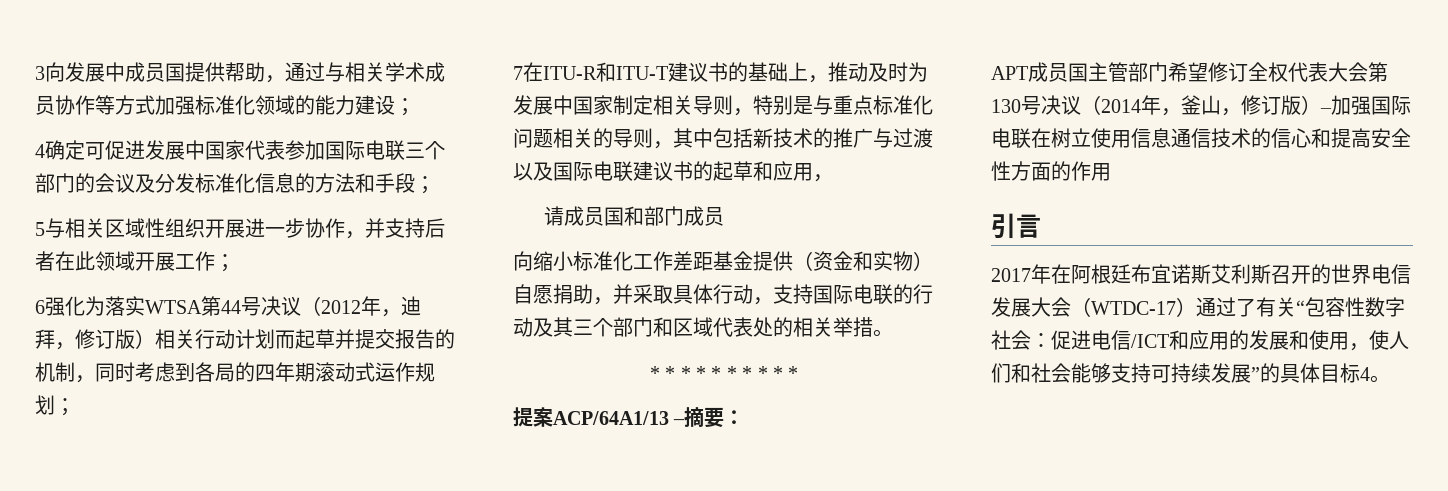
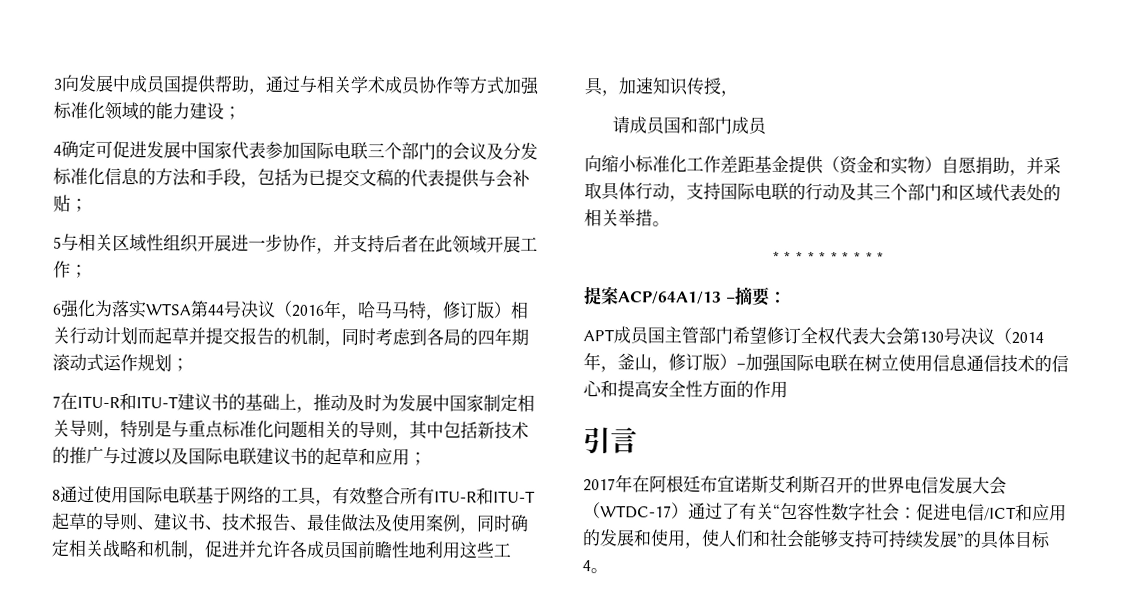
- 4确定可促进发展中国家代表参加国际电联三个部门的会议及分发标准化信息的方法和手段；
+ 4确定可促进发展中国家代表参加国际电联三个部门的会议及分发标准化信息的方法和手段，包括为已提交文稿的代表提供与会补贴；
- 6强化为落实WTSA第44号决议（2012年，迪拜，修订版）相关行动计划而起草并提交报告的机制，同时考虑到各局的四年期滚动式运作规划；
+ 6强化为落实WTSA第44号决议（2016年，哈马马特，修订版）相关行动计划而起草并提交报告的机制，同时考虑到各局的四年期滚动式运作规划；
- 7在ITU-R和ITU-T建议书的基础上，推动及时为发展中国家制定相关导则，特别是与重点标准化问题相关的导则，其中包括新技术的推广与过渡以及国际电联建议书的起草和应用，
+ 7在ITU-R和ITU-T建议书的基础上，推动及时为发展中国家制定相关导则，特别是与重点标准化问题相关的导则，其中包括新技术的推广与过渡以及国际电联建议书的起草和应用；
+ 8通过使用国际电联基于网络的工具，有效整合所有ITU-R和ITU-T起草的导则、建议书、技术报告、最佳做法及使用案例，同时确定相关战略和机制，促进并允许各成员国前瞻性地利用这些工具，加速知识传授，

